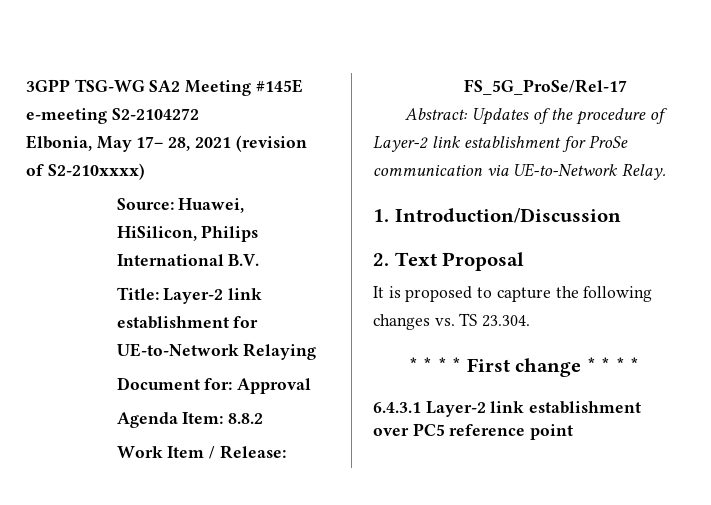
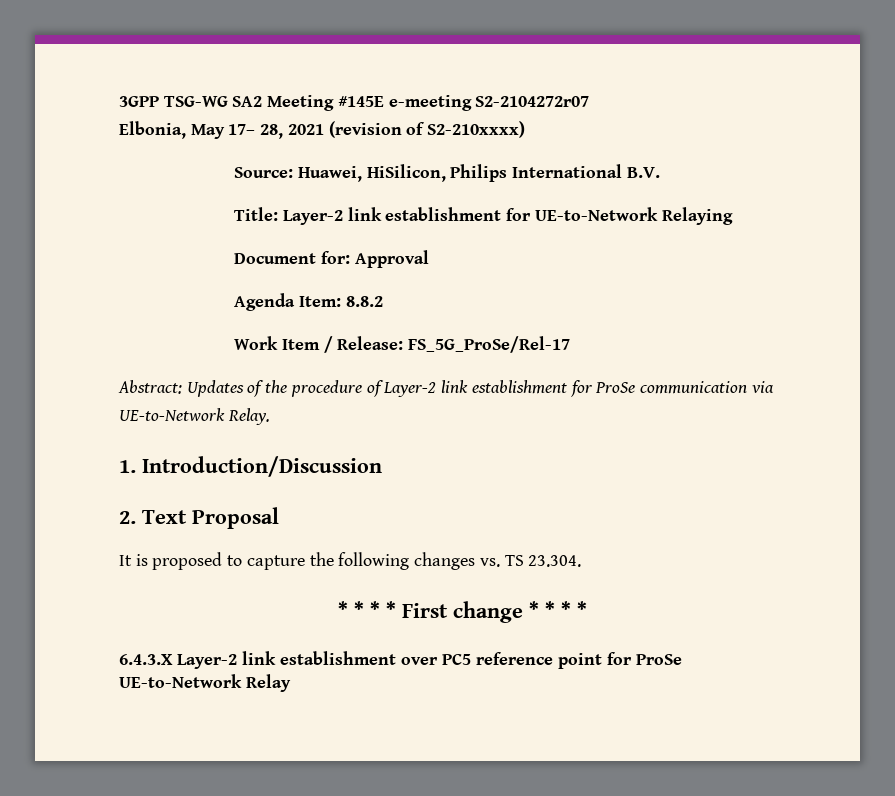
- 3GPP TSG-WG SA2 Meeting #145E e-meeting S2-2104272
+ 3GPP TSG-WG SA2 Meeting #145E e-meeting S2-2104272r07
- 6.4.3.1 Layer-2 link establishment over PC5 reference point
+ 6.4.3.X Layer-2 link establishment over PC5 reference point for ProSe UE-to-Network Relay

